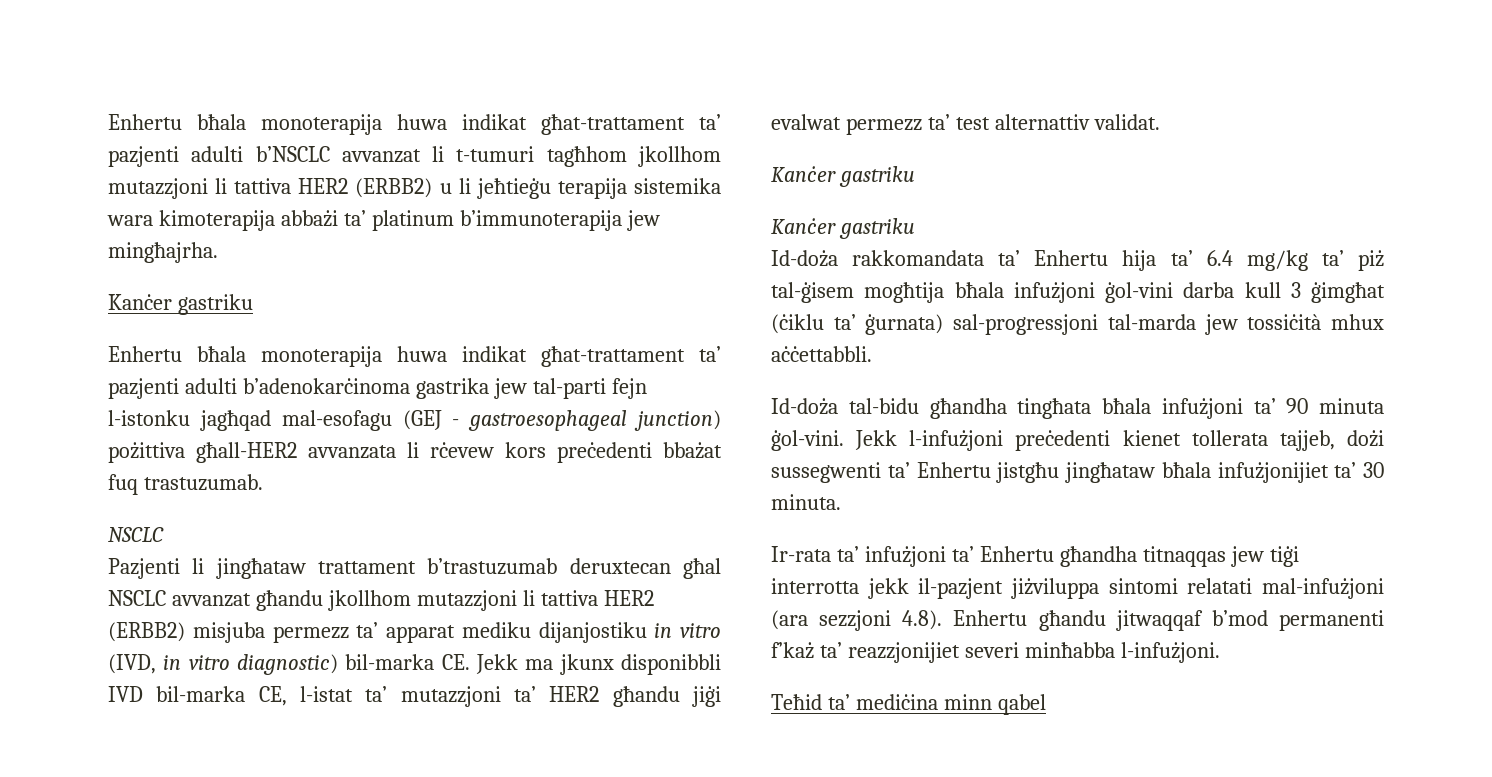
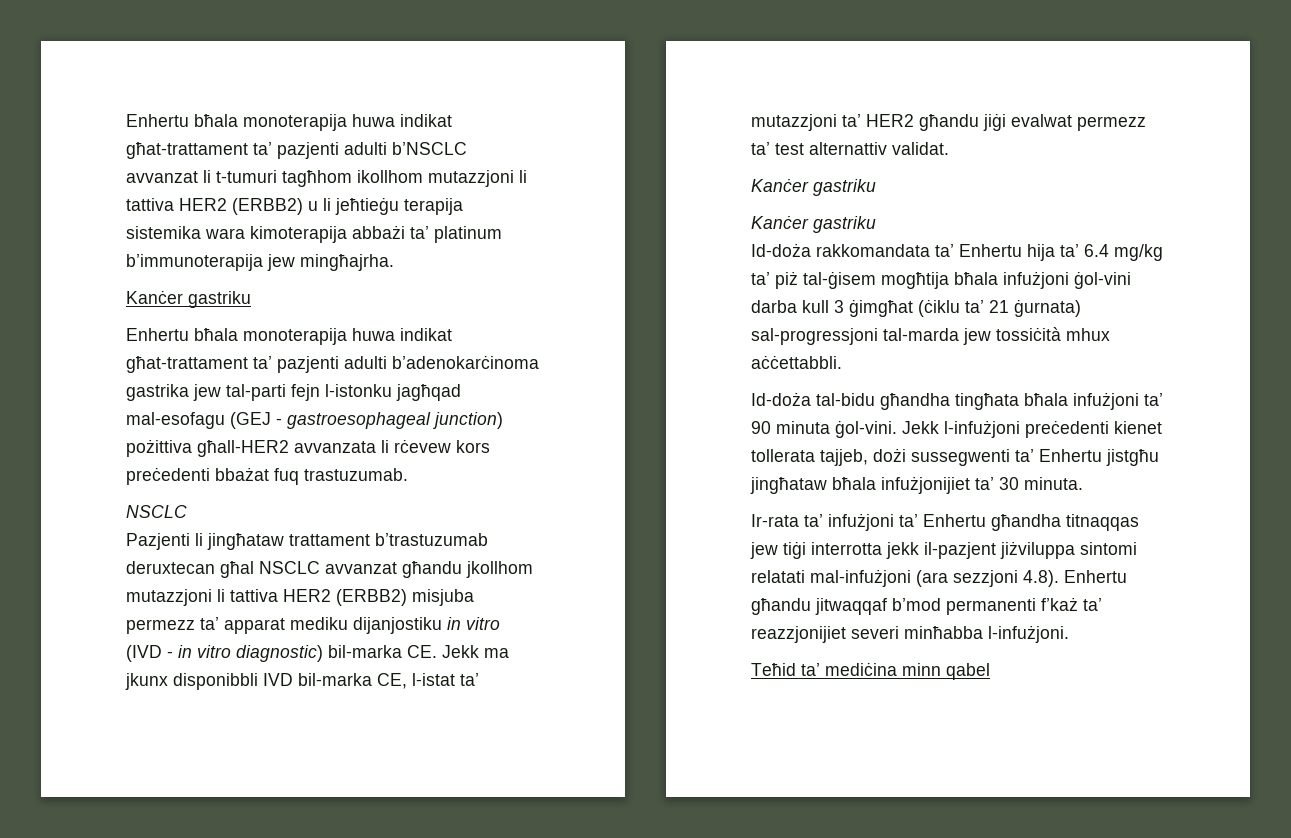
- Enhertu bħala monoterapija huwa indikat għat-trattament ta’ pazjenti adulti b’NSCLC avvanzat li t-tumuri tagħhom jkollhom mutazzjoni li tattiva HER2 (ERBB2) u li jeħtieġu terapija sistemika wara kimoterapija abbażi ta’ platinum b’immunoterapija jew mingħajrha.
+ Enhertu bħala monoterapija huwa indikat għat-trattament ta’ pazjenti adulti b’NSCLC avvanzat li t-tumuri tagħhom ikollhom mutazzjoni li tattiva HER2 (ERBB2) u li jeħtieġu terapija sistemika wara kimoterapija abbażi ta’ platinum b’immunoterapija jew mingħajrha.
- Pazjenti li jingħataw trattament b’trastuzumab deruxtecan għal NSCLC avvanzat għandu jkollhom mutazzjoni li tattiva HER2 (ERBB2) misjuba permezz ta’ apparat mediku dijanjostiku in vitro (IVD, in vitro diagnostic) bil-marka CE. Jekk ma jkunx disponibbli IVD bil-marka CE, l-istat ta’ mutazzjoni ta’ HER2 għandu jiġi evalwat permezz ta’ test alternattiv validat.
+ Pazjenti li jingħataw trattament b’trastuzumab deruxtecan għal NSCLC avvanzat għandu jkollhom mutazzjoni li tattiva HER2 (ERBB2) misjuba permezz ta’ apparat mediku dijanjostiku in vitro (IVD - in vitro diagnostic) bil-marka CE. Jekk ma jkunx disponibbli IVD bil-marka CE, l-istat ta’ mutazzjoni ta’ HER2 għandu jiġi evalwat permezz ta’ test alternattiv validat.
- Id-doża rakkomandata ta’ Enhertu hija ta’ 6.4 mg/kg ta’ piż tal-ġisem mogħtija bħala infużjoni ġol-vini darba kull 3 ġimgħat (ċiklu ta’ ġurnata) sal-progressjoni tal-marda jew tossiċità mhux aċċettabbli.
+ Id-doża rakkomandata ta’ Enhertu hija ta’ 6.4 mg/kg ta’ piż tal-ġisem mogħtija bħala infużjoni ġol-vini darba kull 3 ġimgħat (ċiklu ta’ 21 ġurnata) sal-progressjoni tal-marda jew tossiċità mhux aċċettabbli.

